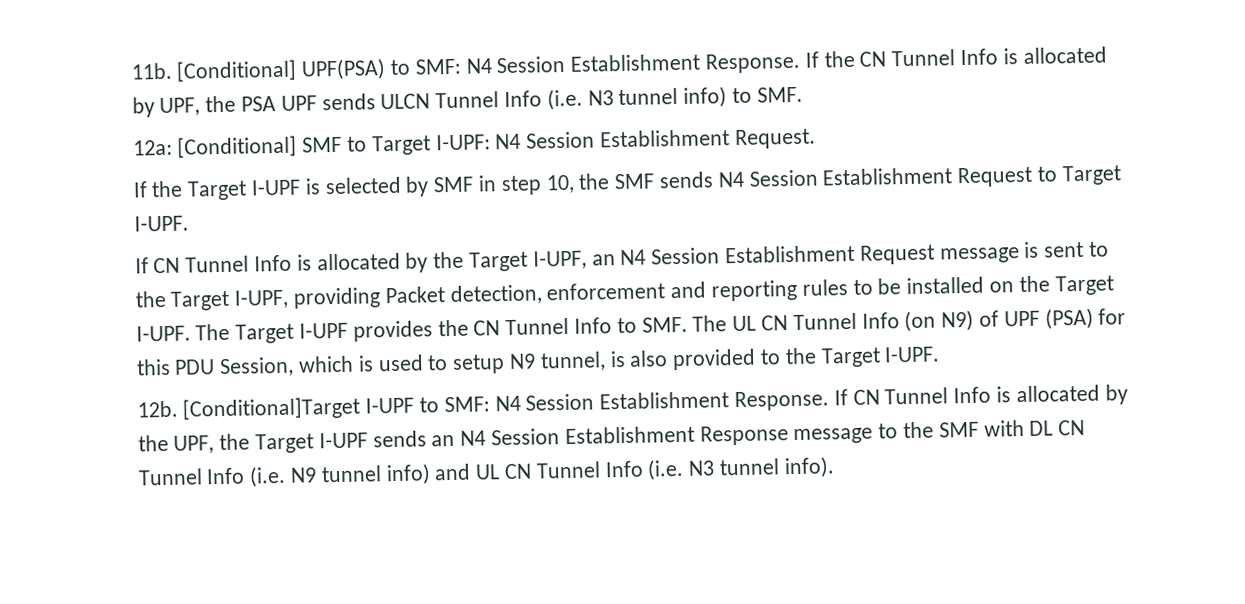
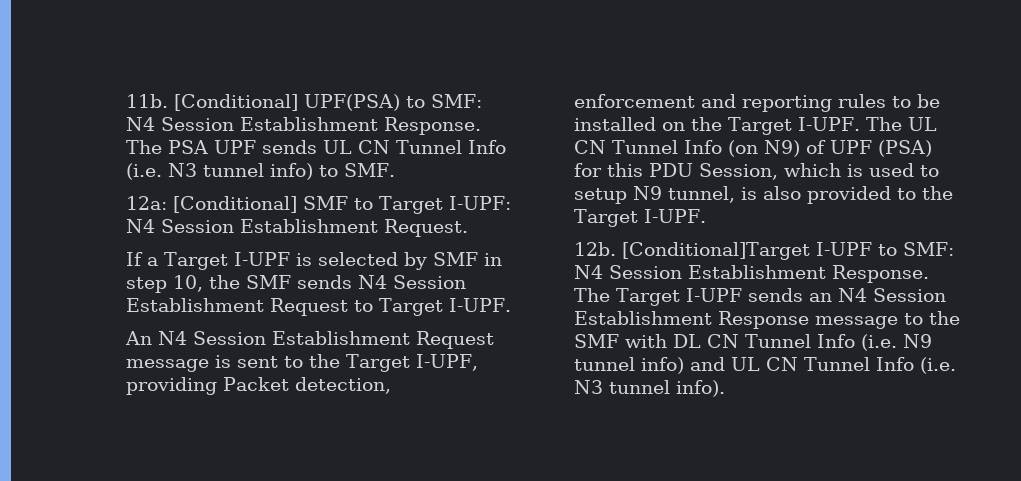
- If the CN Tunnel Info is allocated by UPF, the PSA UPF sends ULCN Tunnel Info (i.e. N3 tunnel info) to SMF.
+ The PSA UPF sends UL CN Tunnel Info (i.e. N3 tunnel info) to SMF.
- If the Target I-UPF is selected by SMF in step 10, the SMF sends N4 Session Establishment Request to Target I-UPF.
+ If a Target I-UPF is selected by SMF in step 10, the SMF sends N4 Session Establishment Request to Target I-UPF.
- If CN Tunnel Info is allocated by the Target I-UPF, an N4 Session Establishment Request message is sent to the Target I-UPF, providing Packet detection, enforcement and reporting rules to be installed on the Target I-UPF.
+ An N4 Session Establishment Request message is sent to the Target I-UPF, providing Packet detection, enforcement and reporting rules to be installed on the Target I-UPF.
- The Target I-UPF provides the CN Tunnel Info to SMF. The UL CN Tunnel Info (on N9) of UPF (PSA) for this PDU Session, which is used to setup N9 tunnel, is also provided to the Target I-UPF.
+ The UL CN Tunnel Info (on N9) of UPF (PSA) for this PDU Session, which is used to setup N9 tunnel, is also provided to the Target I-UPF.
- If CN Tunnel Info is allocated by the UPF, the Target I-UPF sends an N4 Session Establishment Response message to the SMF with DL CN Tunnel Info (i.e. N9 tunnel info) and UL CN Tunnel Info (i.e. N3 tunnel info).
+ The Target I-UPF sends an N4 Session Establishment Response message to the SMF with DL CN Tunnel Info (i.e. N9 tunnel info) and UL CN Tunnel Info (i.e. N3 tunnel info).

